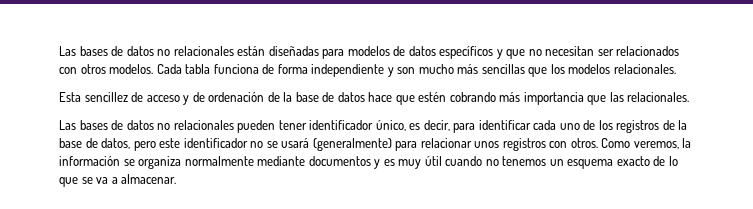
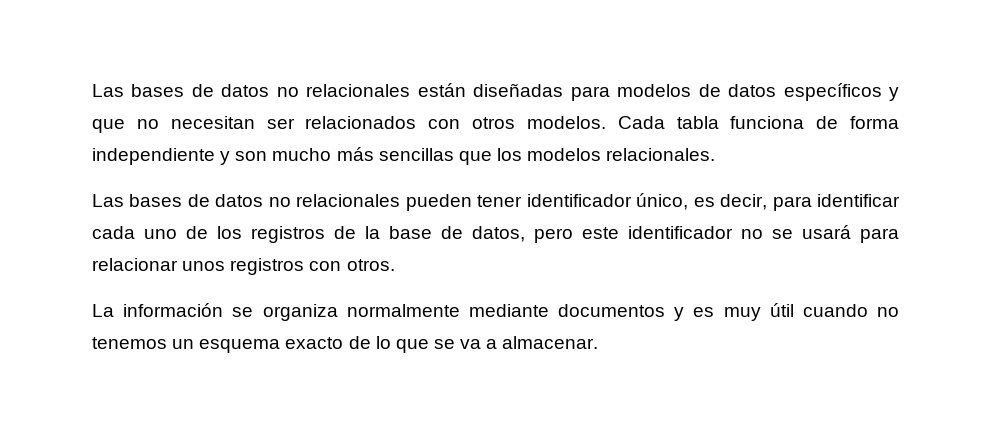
- Esta sencillez de acceso y de ordenación de la base de datos hace que estén cobrando más importancia que las relacionales.
- Las bases de datos no relacionales pueden tener identificador único, es decir, para identificar cada uno de los registros de la base de datos, pero este identificador no se usará (generalmente) para relacionar unos registros con otros. Como veremos, la información se organiza normalmente mediante documentos y es muy útil cuando no tenemos un esquema exacto de lo que se va a almacenar.
+ Las bases de datos no relacionales pueden tener identificador único, es decir, para identificar cada uno de los registros de la base de datos, pero este identificador no se usará para relacionar unos registros con otros.
+ La información se organiza normalmente mediante documentos y es muy útil cuando no tenemos un esquema exacto de lo que se va a almacenar.

